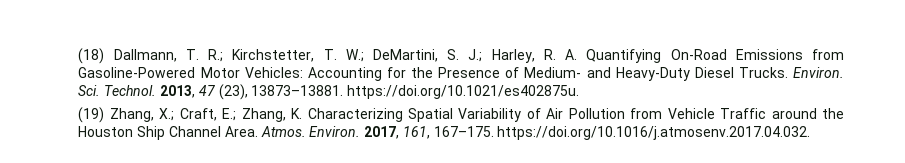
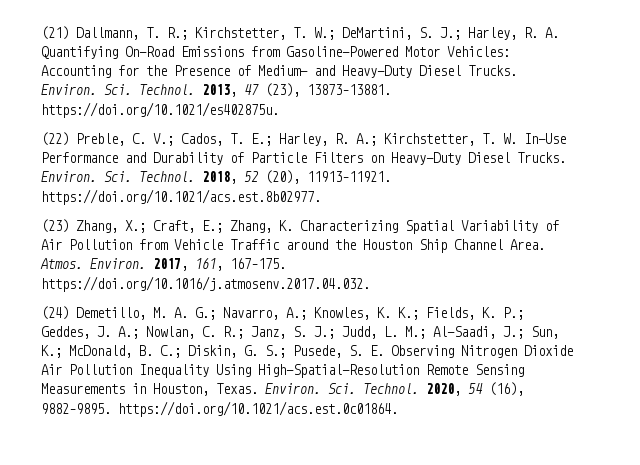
- (18) Dallmann, T. R.; Kirchstetter, T. W.; DeMartini, S. J.; Harley, R. A. Quantifying On-Road Emissions from Gasoline-Powered Motor Vehicles: Accounting for the Presence of Medium- and Heavy-Duty Diesel Trucks.
+ (21) Dallmann, T. R.; Kirchstetter, T. W.; DeMartini, S. J.; Harley, R. A. Quantifying On-Road Emissions from Gasoline-Powered Motor Vehicles: Accounting for the Presence of Medium- and Heavy-Duty Diesel Trucks.
- (19) Zhang, X.; Craft, E.; Zhang, K. Characterizing Spatial Variability of Air Pollution from Vehicle Traffic around the Houston Ship Channel Area.
+ (22) Preble, C. V.; Cados, T. E.; Harley, R. A.; Kirchstetter, T. W. In-Use Performance and Durability of Particle Filters on Heavy-Duty Diesel Trucks. Environ. Sci. Technol. 2018, 52 (20), 11913–11921. https://doi.org/10.1021/acs.est.8b02977.
+ (23) Zhang, X.; Craft, E.; Zhang, K. Characterizing Spatial Variability of Air Pollution from Vehicle Traffic around the Houston Ship Channel Area.
+ (24) Demetillo, M. A. G.; Navarro, A.; Knowles, K. K.; Fields, K. P.; Geddes, J. A.; Nowlan, C. R.; Janz, S. J.; Judd, L. M.; Al-Saadi, J.; Sun, K.; McDonald, B. C.; Diskin, G. S.; Pusede, S. E. Observing Nitrogen Dioxide Air Pollution Inequality Using High-Spatial-Resolution Remote Sensing Measurements in Houston, Texas. Environ. Sci. Technol. 2020, 54 (16), 9882–9895. https://doi.org/10.1021/acs.est.0c01864.

